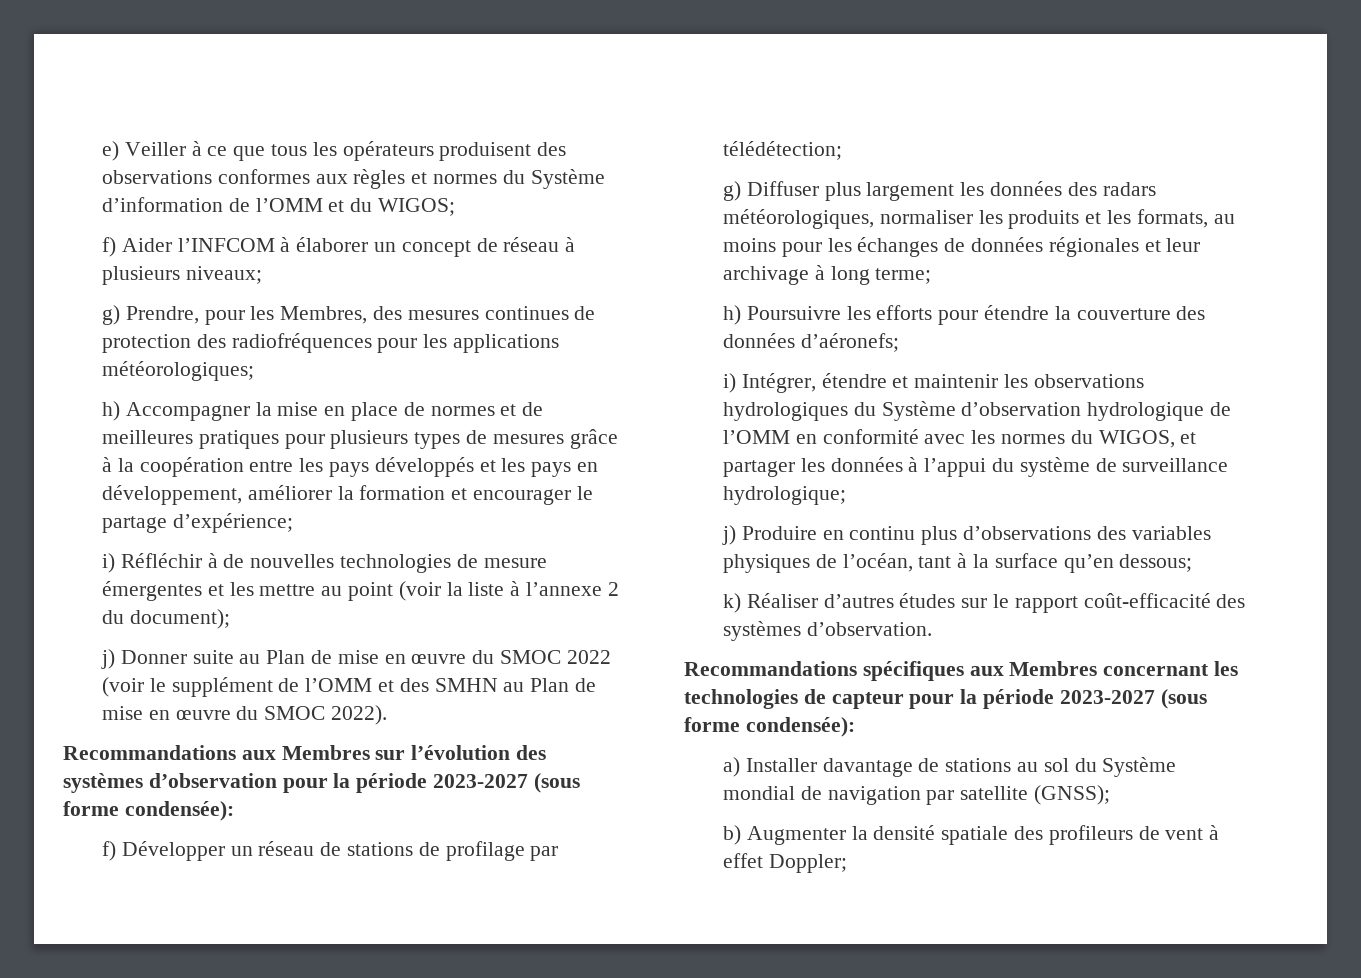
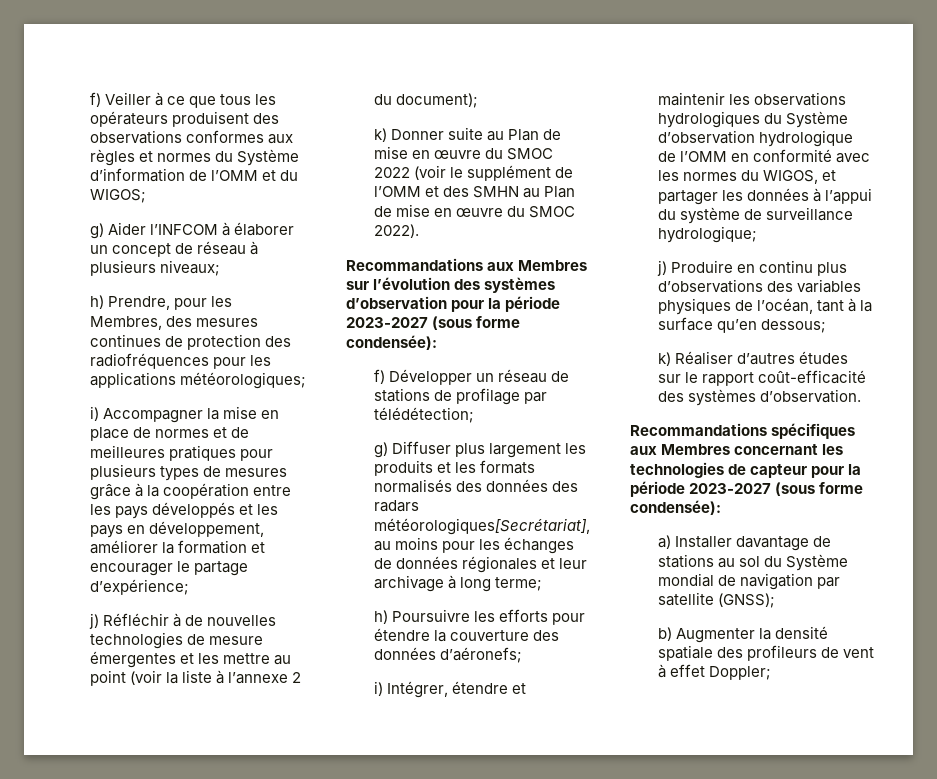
- e) Veiller à ce que tous les opérateurs produisent des observations conformes aux règles et normes du Système d’information de l’OMM et du WIGOS;
+ f) Veiller à ce que tous les opérateurs produisent des observations conformes aux règles et normes du Système d’information de l’OMM et du WIGOS;
- f) Aider l’INFCOM à élaborer un concept de réseau à plusieurs niveaux;
+ g) Aider l’INFCOM à élaborer un concept de réseau à plusieurs niveaux;
- g) Prendre, pour les Membres, des mesures continues de protection des radiofréquences pour les applications météorologiques;
+ h) Prendre, pour les Membres, des mesures continues de protection des radiofréquences pour les applications météorologiques;
- h) Accompagner la mise en place de normes et de meilleures pratiques pour plusieurs types de mesures grâce à la coopération entre les pays développés et les pays en développement, améliorer la formation et encourager le partage d’expérience;
+ i) Accompagner la mise en place de normes et de meilleures pratiques pour plusieurs types de mesures grâce à la coopération entre les pays développés et les pays en développement, améliorer la formation et encourager le partage d’expérience;
- i) Réfléchir à de nouvelles technologies de mesure émergentes et les mettre au point (voir la liste à l’annexe 2 du document);
+ j) Réfléchir à de nouvelles technologies de mesure émergentes et les mettre au point (voir la liste à l’annexe 2 du document);
- j) Donner suite au Plan de mise en œuvre du SMOC 2022 (voir le supplément de l’OMM et des SMHN au Plan de mise en œuvre du SMOC 2022).
+ k) Donner suite au Plan de mise en œuvre du SMOC 2022 (voir le supplément de l’OMM et des SMHN au Plan de mise en œuvre du SMOC 2022).
- g) Diffuser plus largement les données des radars météorologiques, normaliser les produits et les formats, au moins pour les échanges de données régionales et leur archivage à long terme;
+ g) Diffuser plus largement les produits et les formats normalisés des données des radars météorologiques[Secrétariat], au moins pour les échanges de données régionales et leur archivage à long terme;

